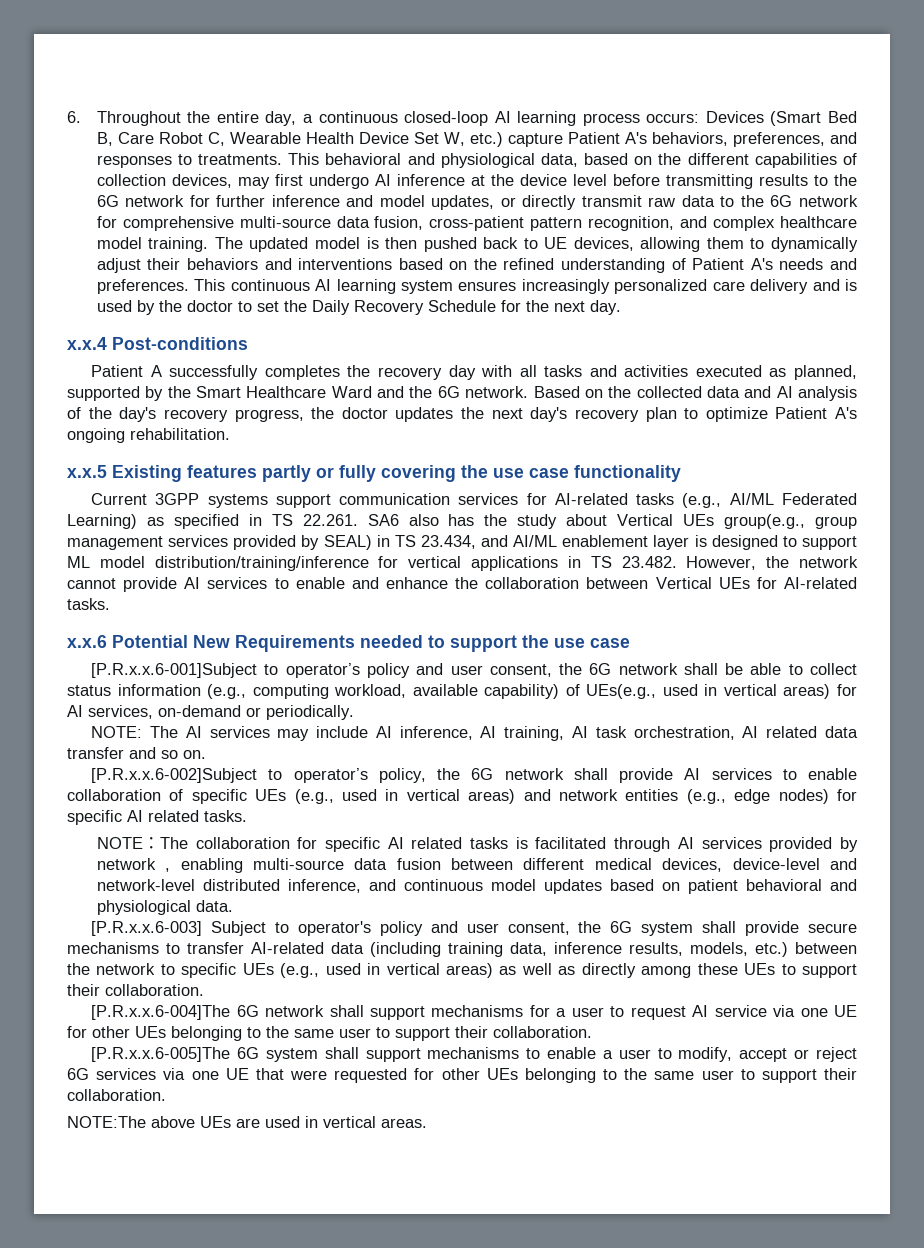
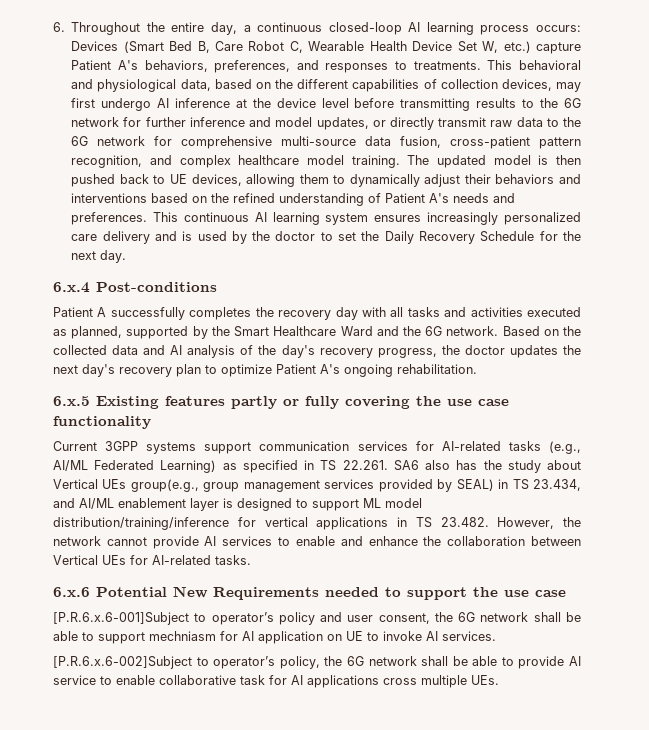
- x.x.4 Post-conditions
+ 6.x.4 Post-conditions
- x.x.5 Existing features partly or fully covering the use case functionality
+ 6.x.5 Existing features partly or fully covering the use case functionality
- x.x.6 Potential New Requirements needed to support the use case
+ 6.x.6 Potential New Requirements needed to support the use case
- [P.R.x.x.6-001]Subject to operator’s policy and user consent, the 6G network shall be able to collect status information (e.g., computing workload, available capability) of UEs(e.g., used in vertical areas) for AI services, on-demand or periodically.
- NOTE: The AI services may include AI inference, AI training, AI task orchestration, AI related data transfer and so on.
- [P.R.x.x.6-002]Subject to operator’s policy, the 6G network shall provide AI services to enable collaboration of specific UEs (e.g., used in vertical areas) and network entities (e.g., edge nodes) for specific AI related tasks.
- NOTE：The collaboration for specific AI related tasks is facilitated through AI services provided by network , enabling multi-source data fusion between different medical devices, device-level and network-level distributed inference, and continuous model updates based on patient behavioral and physiological data.
- [P.R.x.x.6-003] Subject to operator's policy and user consent, the 6G system shall provide secure mechanisms to transfer AI-related data (including training data, inference results, models, etc.) between the network to specific UEs (e.g., used in vertical areas) as well as directly among these UEs to support their collaboration.
- [P.R.x.x.6-004]The 6G network shall support mechanisms for a user to request AI service via one UE for other UEs belonging to the same user to support their collaboration.
- [P.R.x.x.6-005]The 6G system shall support mechanisms to enable a user to modify, accept or reject 6G services via one UE that were requested for other UEs belonging to the same user to support their collaboration.
- NOTE:The above UEs are used in vertical areas.
+ [P.R.6.x.6-001]Subject to operator’s policy and user consent, the 6G network shall be able to support mechniasm for AI application on UE to invoke AI services.
+ [P.R.6.x.6-002]Subject to operator’s policy, the 6G network shall be able to provide AI service to enable collaborative task for AI applications cross multiple UEs.

